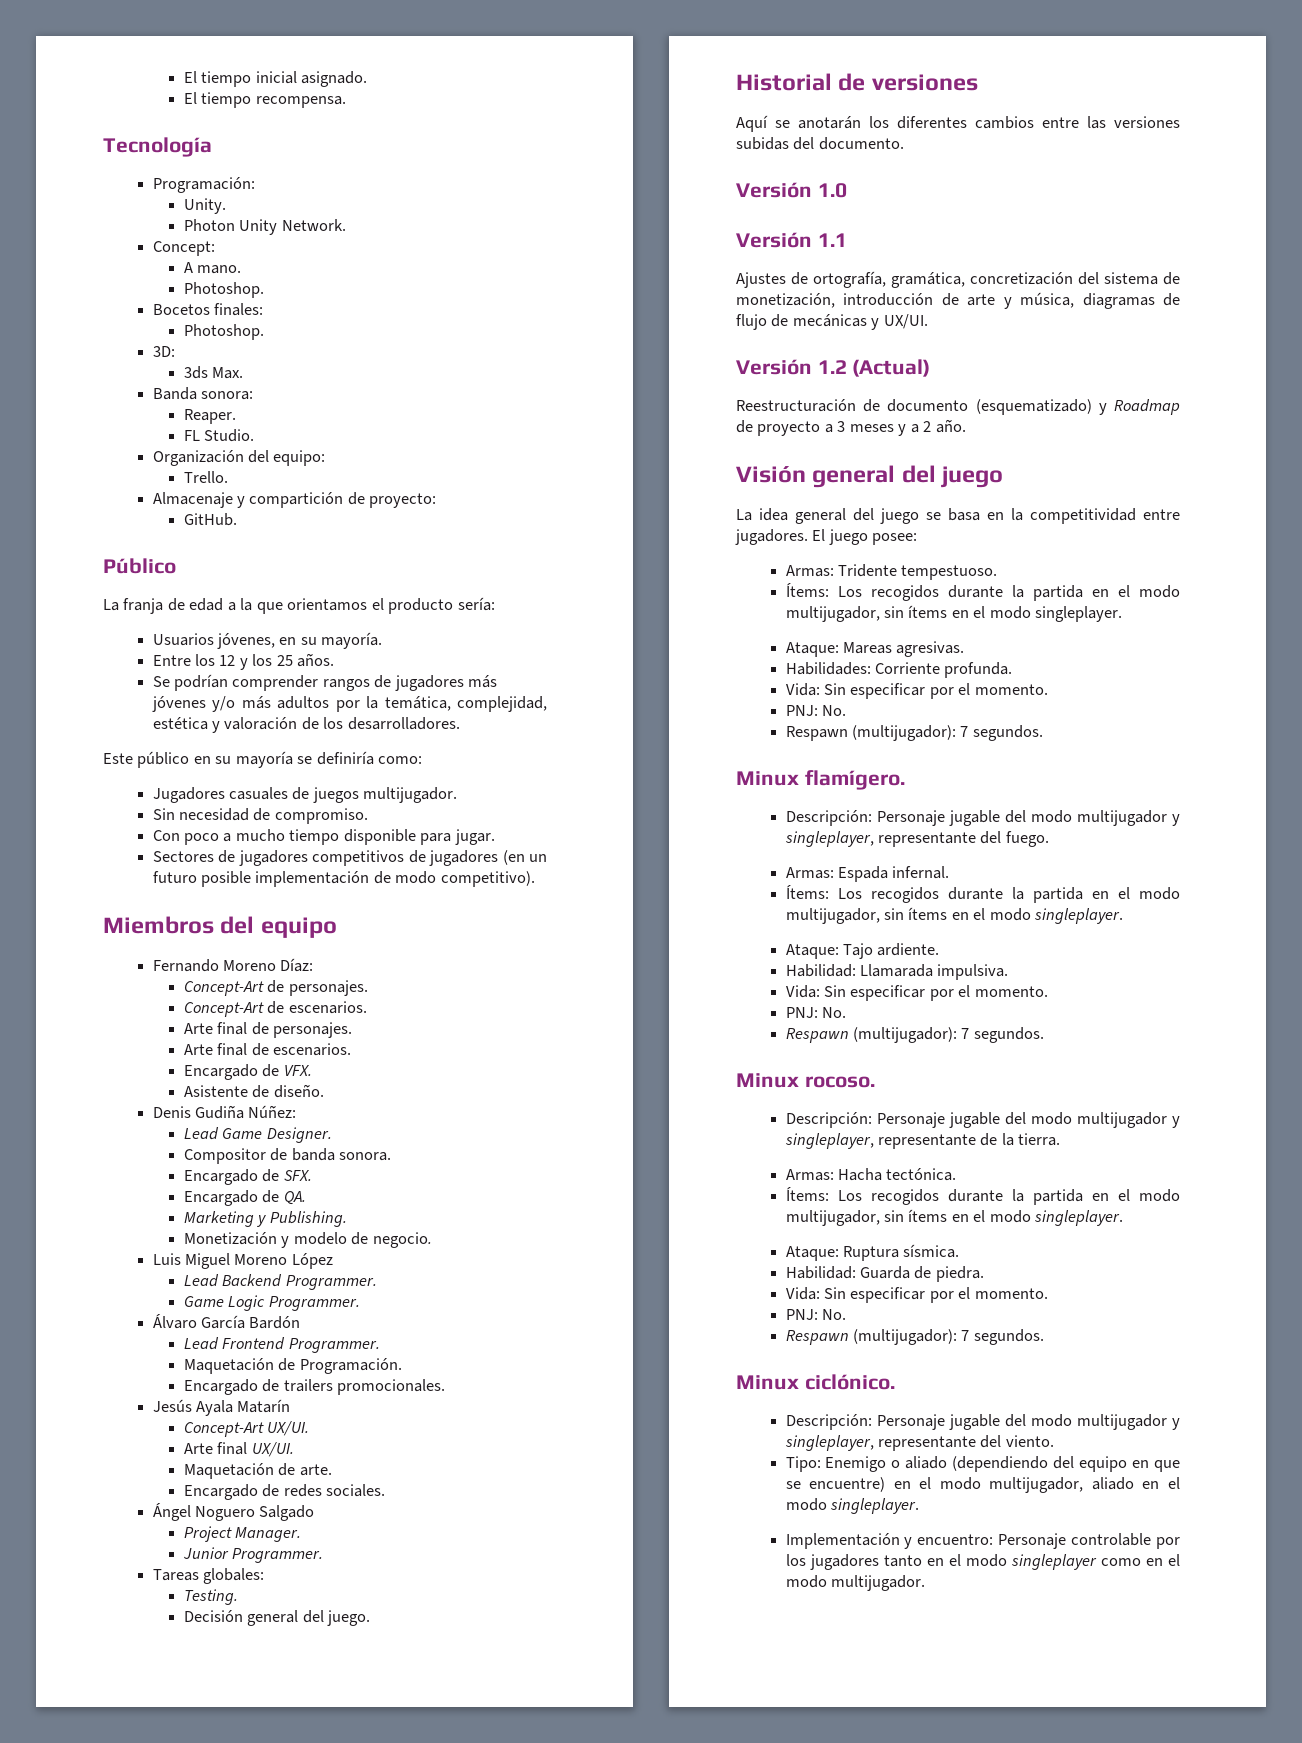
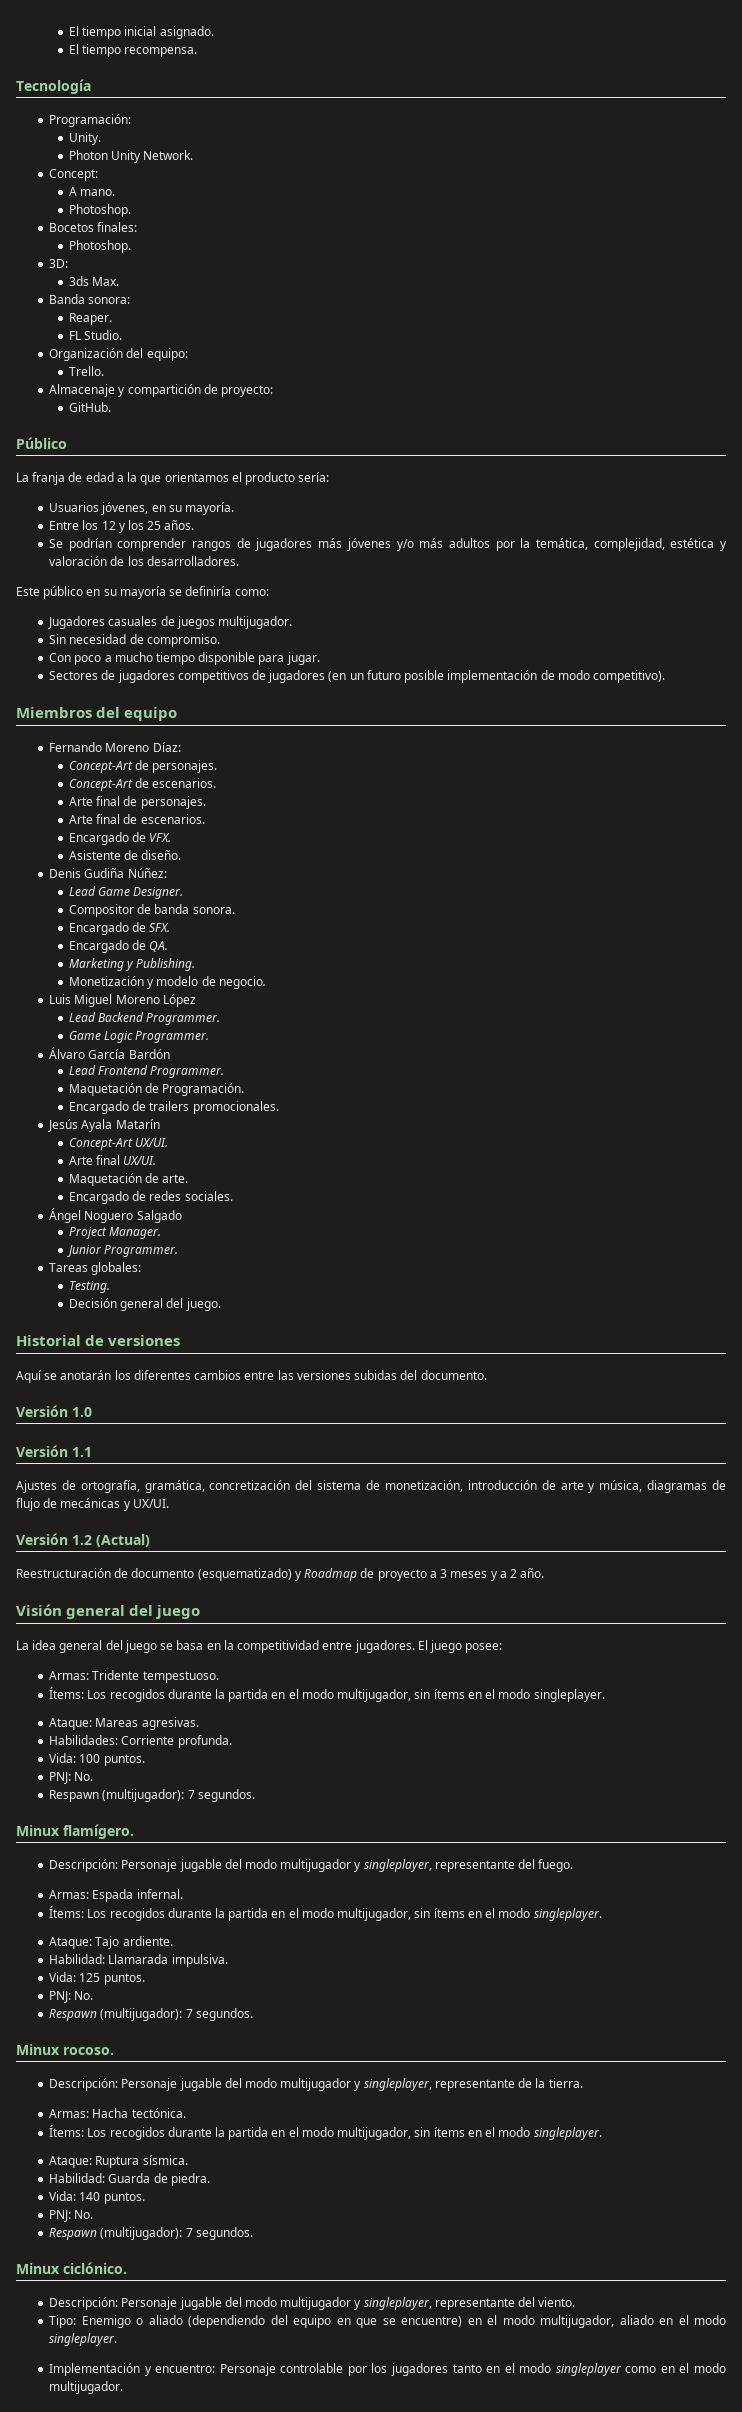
  Habilidades: Corriente profunda.
- Vida: Sin especificar por el momento.
+ Vida: 100 puntos.
  Habilidad: Llamarada impulsiva.
- Vida: Sin especificar por el momento.
+ Vida: 125 puntos.
  Habilidad: Guarda de piedra.
- Vida: Sin especificar por el momento.
+ Vida: 140 puntos.

